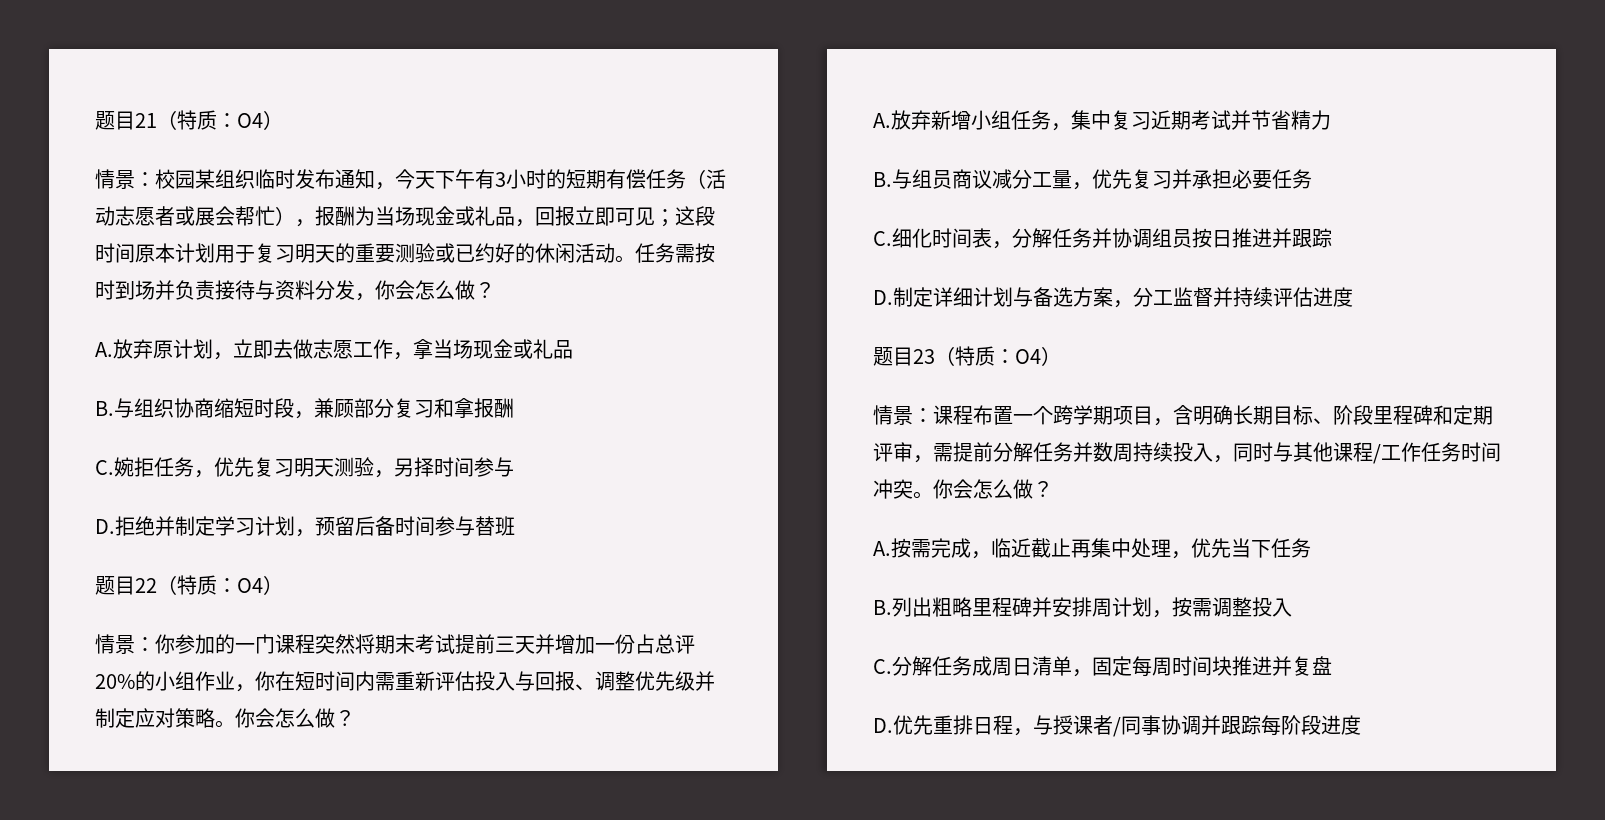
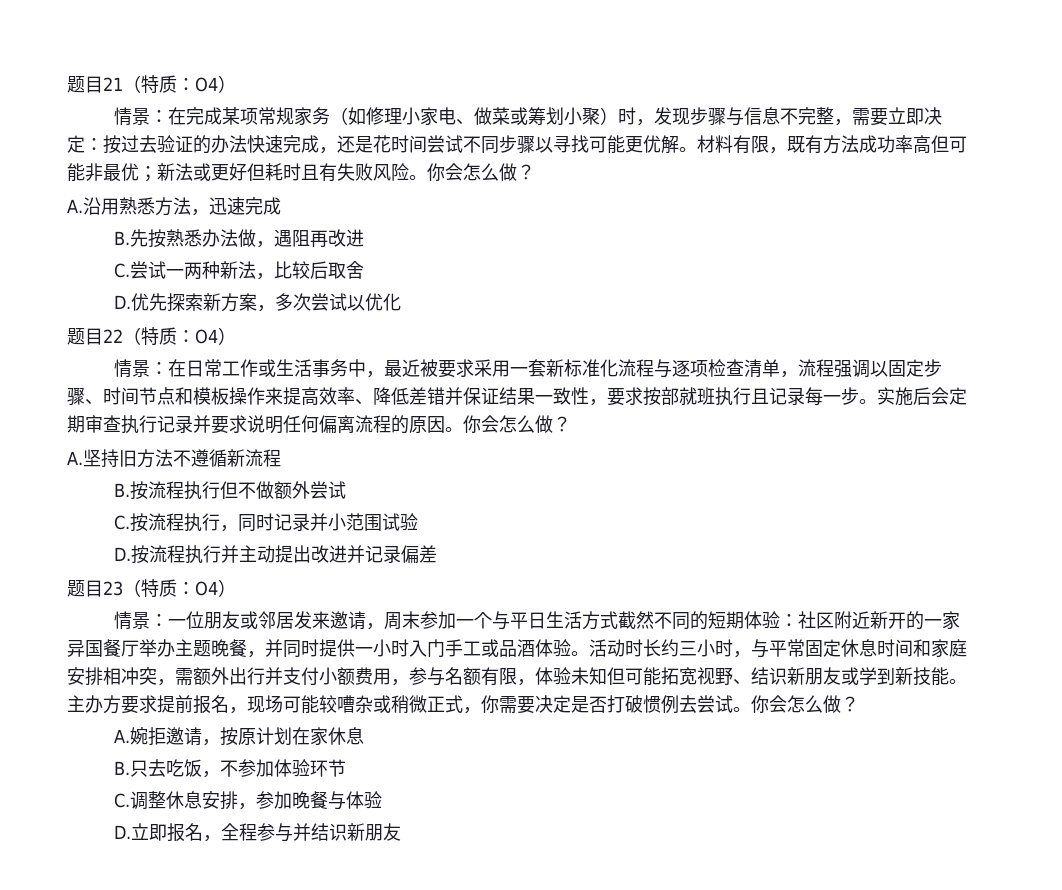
- 情景：校园某组织临时发布通知，今天下午有3小时的短期有偿任务（活动志愿者或展会帮忙），报酬为当场现金或礼品，回报立即可见；这段时间原本计划用于复习明天的重要测验或已约好的休闲活动。任务需按时到场并负责接待与资料分发，你会怎么做？
- A.放弃原计划，立即去做志愿工作，拿当场现金或礼品
- B.与组织协商缩短时段，兼顾部分复习和拿报酬
- C.婉拒任务，优先复习明天测验，另择时间参与
- D.拒绝并制定学习计划，预留后备时间参与替班
+ 情景：在完成某项常规家务（如修理小家电、做菜或筹划小聚）时，发现步骤与信息不完整，需要立即决定：按过去验证的办法快速完成，还是花时间尝试不同步骤以寻找可能更优解。材料有限，既有方法成功率高但可能非最优；新法或更好但耗时且有失败风险。你会怎么做？
+ A.沿用熟悉方法，迅速完成
+ B.先按熟悉办法做，遇阻再改进
+ C.尝试一两种新法，比较后取舍
+ D.优先探索新方案，多次尝试以优化
- 情景：你参加的一门课程突然将期末考试提前三天并增加一份占总评20%的小组作业，你在短时间内需重新评估投入与回报、调整优先级并制定应对策略。你会怎么做？
- A.放弃新增小组任务，集中复习近期考试并节省精力
- B.与组员商议减分工量，优先复习并承担必要任务
- C.细化时间表，分解任务并协调组员按日推进并跟踪
- D.制定详细计划与备选方案，分工监督并持续评估进度
+ 情景：在日常工作或生活事务中，最近被要求采用一套新标准化流程与逐项检查清单，流程强调以固定步骤、时间节点和模板操作来提高效率、降低差错并保证结果一致性，要求按部就班执行且记录每一步。实施后会定期审查执行记录并要求说明任何偏离流程的原因。你会怎么做？
+ A.坚持旧方法不遵循新流程
+ B.按流程执行但不做额外尝试
+ C.按流程执行，同时记录并小范围试验
+ D.按流程执行并主动提出改进并记录偏差
- 情景：课程布置一个跨学期项目，含明确长期目标、阶段里程碑和定期评审，需提前分解任务并数周持续投入，同时与其他课程/工作任务时间冲突。你会怎么做？
- A.按需完成，临近截止再集中处理，优先当下任务
- B.列出粗略里程碑并安排周计划，按需调整投入
- C.分解任务成周日清单，固定每周时间块推进并复盘
- D.优先重排日程，与授课者/同事协调并跟踪每阶段进度
+ 情景：一位朋友或邻居发来邀请，周末参加一个与平日生活方式截然不同的短期体验：社区附近新开的一家异国餐厅举办主题晚餐，并同时提供一小时入门手工或品酒体验。活动时长约三小时，与平常固定休息时间和家庭安排相冲突，需额外出行并支付小额费用，参与名额有限，体验未知但可能拓宽视野、结识新朋友或学到新技能。主办方要求提前报名，现场可能较嘈杂或稍微正式，你需要决定是否打破惯例去尝试。你会怎么做？
+ A.婉拒邀请，按原计划在家休息
+ B.只去吃饭，不参加体验环节
+ C.调整休息安排，参加晚餐与体验
+ D.立即报名，全程参与并结识新朋友

